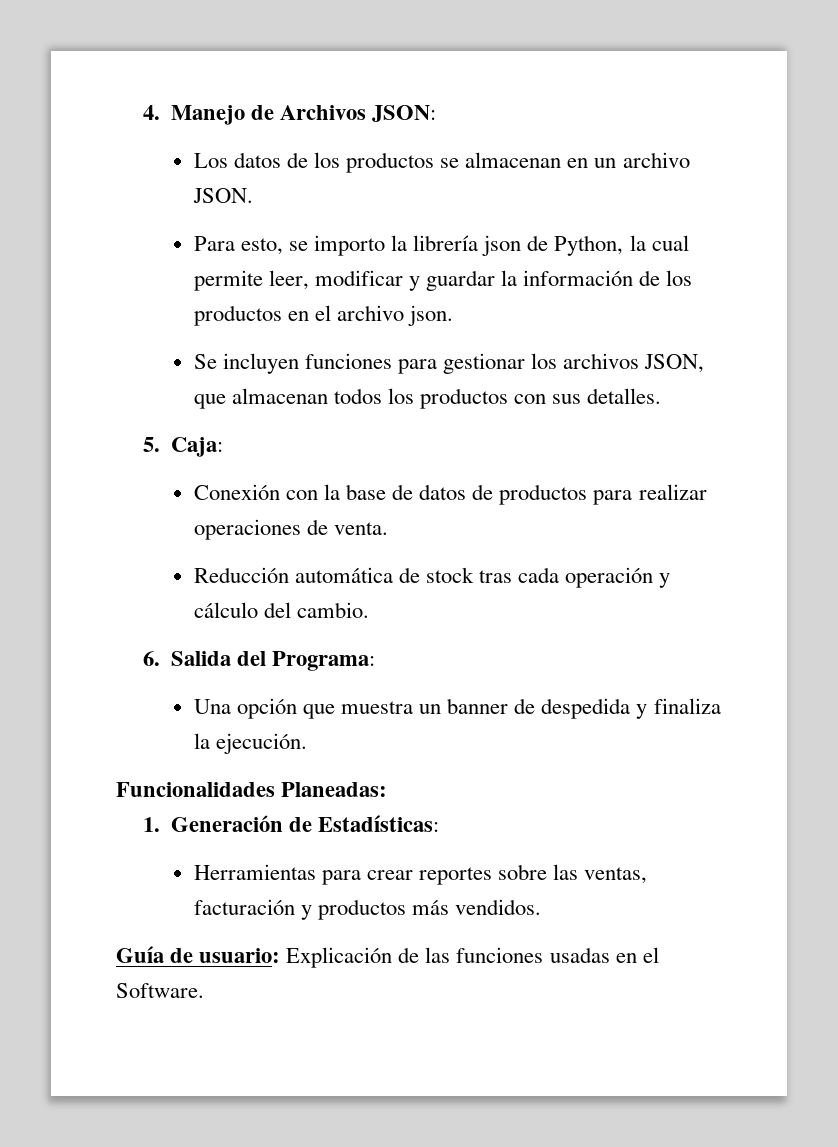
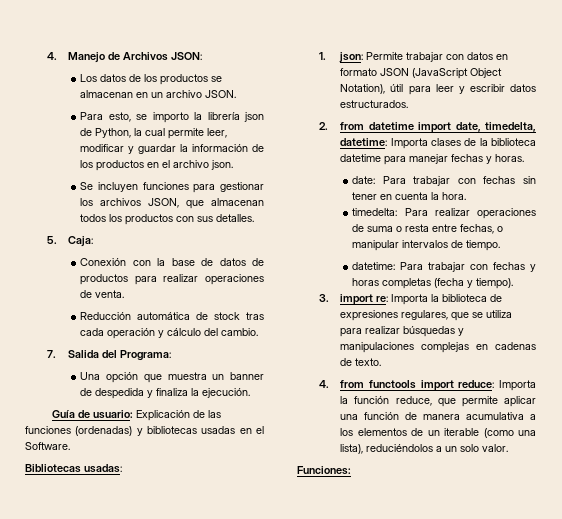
- 6. Salida del Programa:
+ 7. Salida del Programa:
- Funcionalidades Planeadas:
- 1. Generación de Estadísticas:
- Herramientas para crear reportes sobre las ventas, facturación y productos más vendidos.
- Guía de usuario: Explicación de las funciones usadas en el Software.
+ Guía de usuario: Explicación de las funciones (ordenadas) y bibliotecas usadas en el Software.
+ Bibliotecas usadas:
+ 1. json: Permite trabajar con datos en formato JSON (JavaScript Object Notation), útil para leer y escribir datos estructurados.
+ 2. from datetime import date, timedelta, datetime: Importa clases de la biblioteca datetime para manejar fechas y horas.
+ date: Para trabajar con fechas sin tener en cuenta la hora.
+ timedelta: Para realizar operaciones de suma o resta entre fechas, o manipular intervalos de tiempo.
+ datetime: Para trabajar con fechas y horas completas (fecha y tiempo).
+ 3. import re: Importa la biblioteca de expresiones regulares, que se utiliza para realizar búsquedas y manipulaciones complejas en cadenas de texto.
+ 4. from functools import reduce: Importa la función reduce, que permite aplicar una función de manera acumulativa a los elementos de un iterable (como una lista), reduciéndolos a un solo valor.
+ Funciones:

